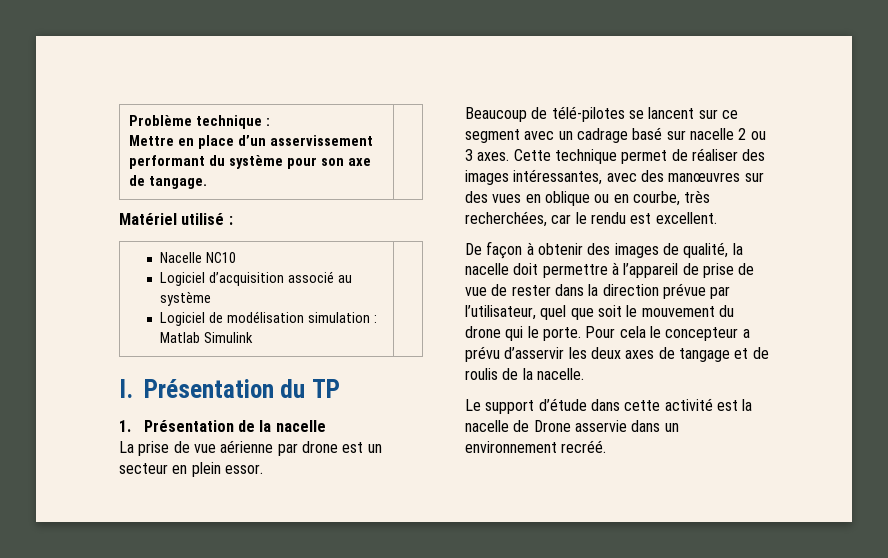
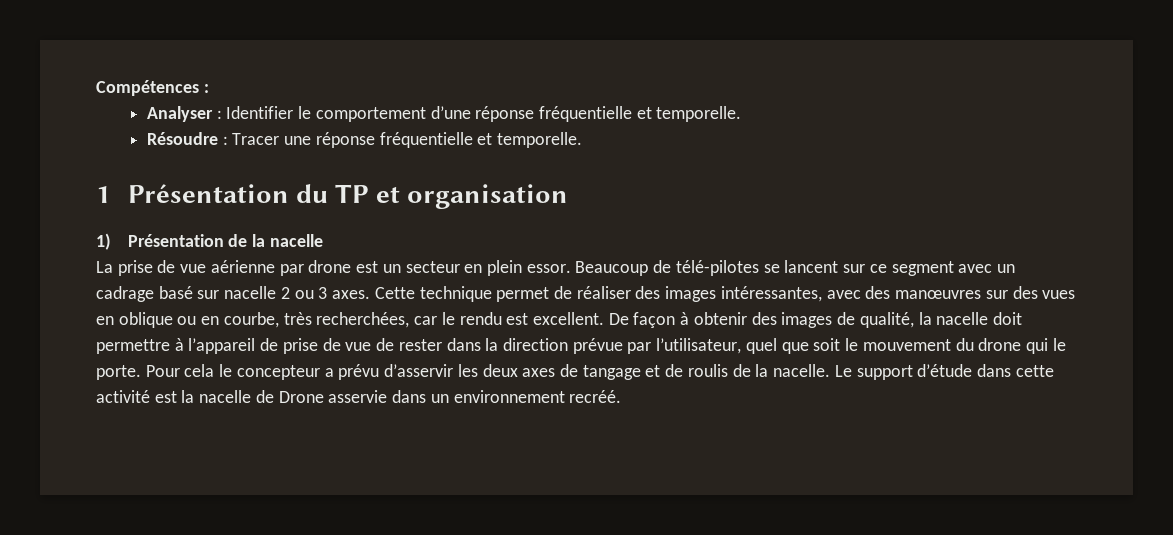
- Problème technique :
- Mettre en place d’un asservissement performant du système pour son axe de tangage. |
- Matériel utilisé :
- Nacelle NC10
- Logiciel d’acquisition associé au système
- Logiciel de modélisation simulation : Matlab Simulink |
- I. Présentation du TP
- 1. Présentation de la nacelle
+ Compétences :
+ Analyser : Identifier le comportement d’une réponse fréquentielle et temporelle.
+ Résoudre : Tracer une réponse fréquentielle et temporelle.
+ 1 Présentation du TP et organisation
+ 1) Présentation de la nacelle
- La prise de vue aérienne par drone est un secteur en plein essor.
- Beaucoup de télé-pilotes se lancent sur ce segment avec un cadrage basé sur nacelle 2 ou 3 axes.
+ La prise de vue aérienne par drone est un secteur en plein essor. Beaucoup de télé-pilotes se lancent sur ce segment avec un cadrage basé sur nacelle 2 ou 3 axes.
- Cette technique permet de réaliser des images intéressantes, avec des manœuvres sur des vues en oblique ou en courbe, très recherchées, car le rendu est excellent.
- De façon à obtenir des images de qualité, la nacelle doit permettre à l’appareil de prise de vue de rester dans la direction prévue par l’utilisateur, quel que soit le mouvement du drone qui le porte.
+ Cette technique permet de réaliser des images intéressantes, avec des manœuvres sur des vues en oblique ou en courbe, très recherchées, car le rendu est excellent. De façon à obtenir des images de qualité, la nacelle doit permettre à l’appareil de prise de vue de rester dans la direction prévue par l’utilisateur, quel que soit le mouvement du drone qui le porte.
- Pour cela le concepteur a prévu d’asservir les deux axes de tangage et de roulis de la nacelle.
- Le support d’étude dans cette activité est la nacelle de Drone asservie dans un environnement recréé.
+ Pour cela le concepteur a prévu d’asservir les deux axes de tangage et de roulis de la nacelle. Le support d’étude dans cette activité est la nacelle de Drone asservie dans un environnement recréé.

